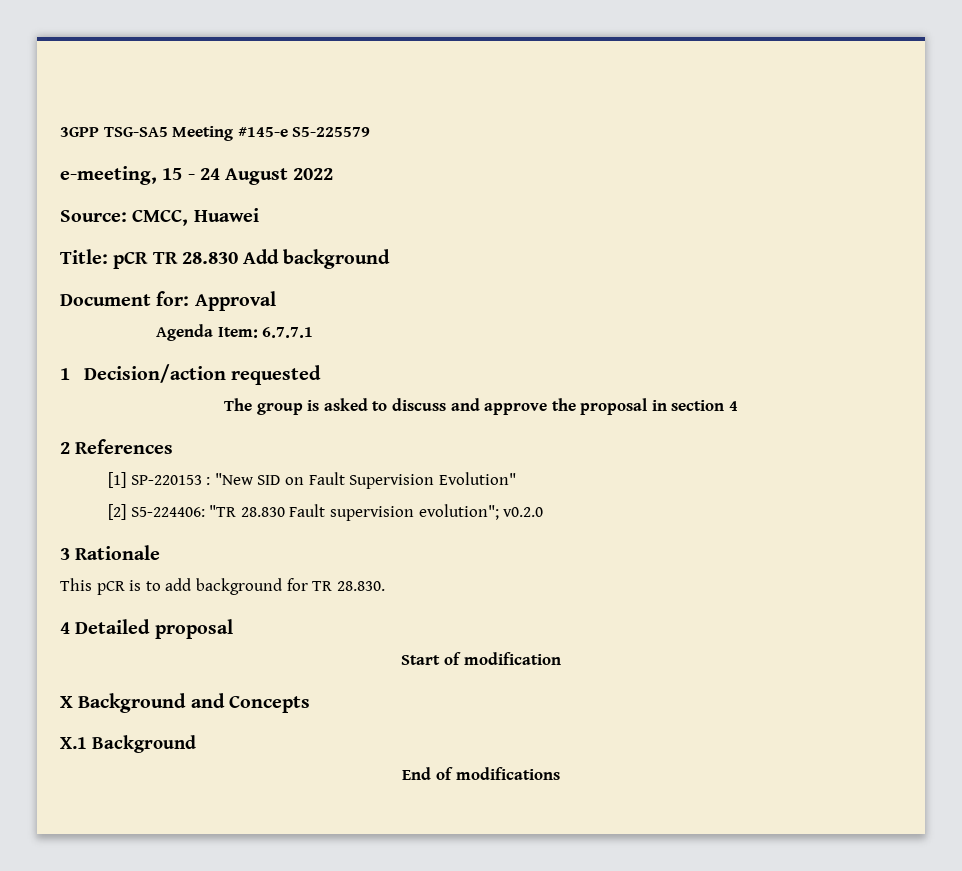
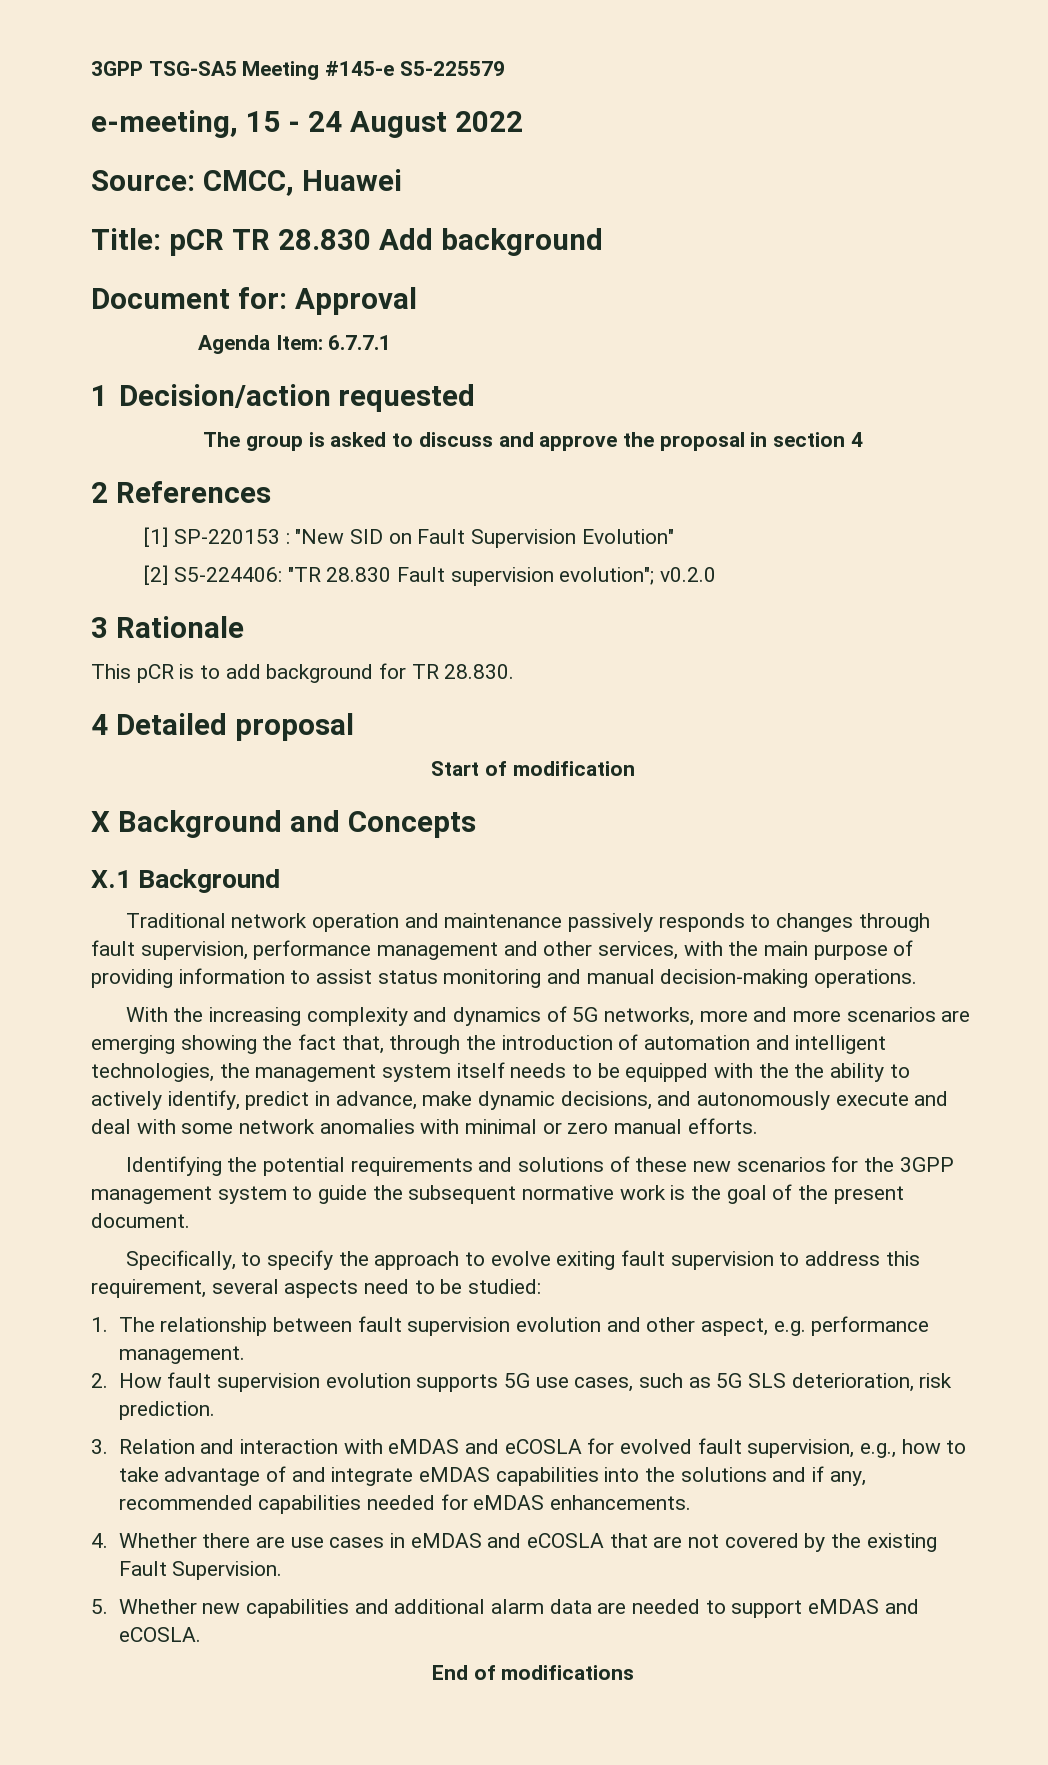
+ Traditional network operation and maintenance passively responds to changes through fault supervision, performance management and other services, with the main purpose of providing information to assist status monitoring and manual decision-making operations.
+ With the increasing complexity and dynamics of 5G networks, more and more scenarios are emerging showing the fact that, through the introduction of automation and intelligent technologies, the management system itself needs to be equipped with the the ability to actively identify, predict in advance, make dynamic decisions, and autonomously execute and deal with some network anomalies with minimal or zero manual efforts.
+ Identifying the potential requirements and solutions of these new scenarios for the 3GPP management system to guide the subsequent normative work is the goal of the present document.
+ Specifically, to specify the approach to evolve exiting fault supervision to address this requirement, several aspects need to be studied:
+ 1. The relationship between fault supervision evolution and other aspect, e.g. performance management.
+ 2. How fault supervision evolution supports 5G use cases, such as 5G SLS deterioration, risk prediction.
+ 3. Relation and interaction with eMDAS and eCOSLA for evolved fault supervision, e.g., how to take advantage of and integrate eMDAS capabilities into the solutions and if any, recommended capabilities needed for eMDAS enhancements.
+ 4. Whether there are use cases in eMDAS and eCOSLA that are not covered by the existing Fault Supervision.
+ 5. Whether new capabilities and additional alarm data are needed to support eMDAS and eCOSLA.

